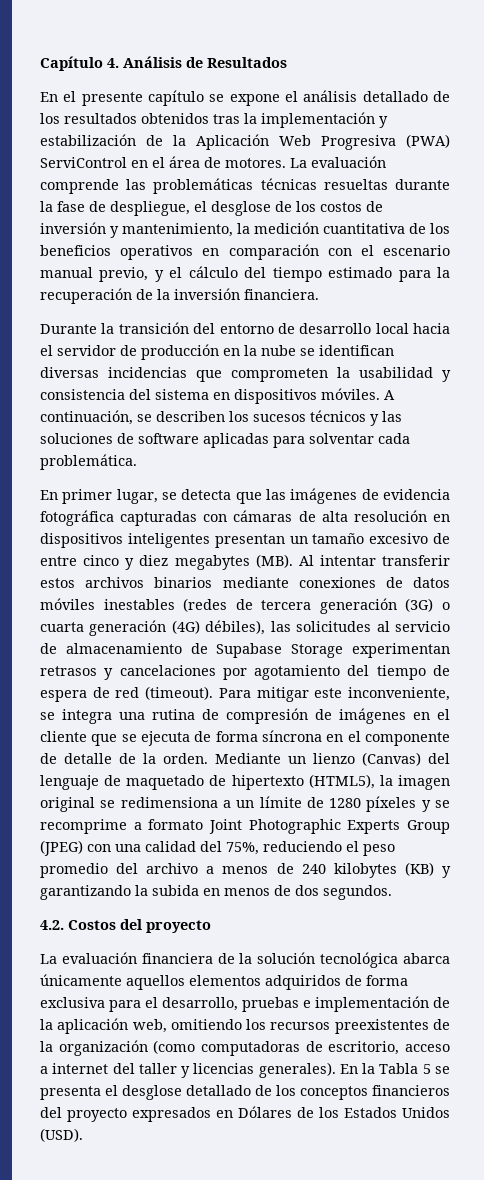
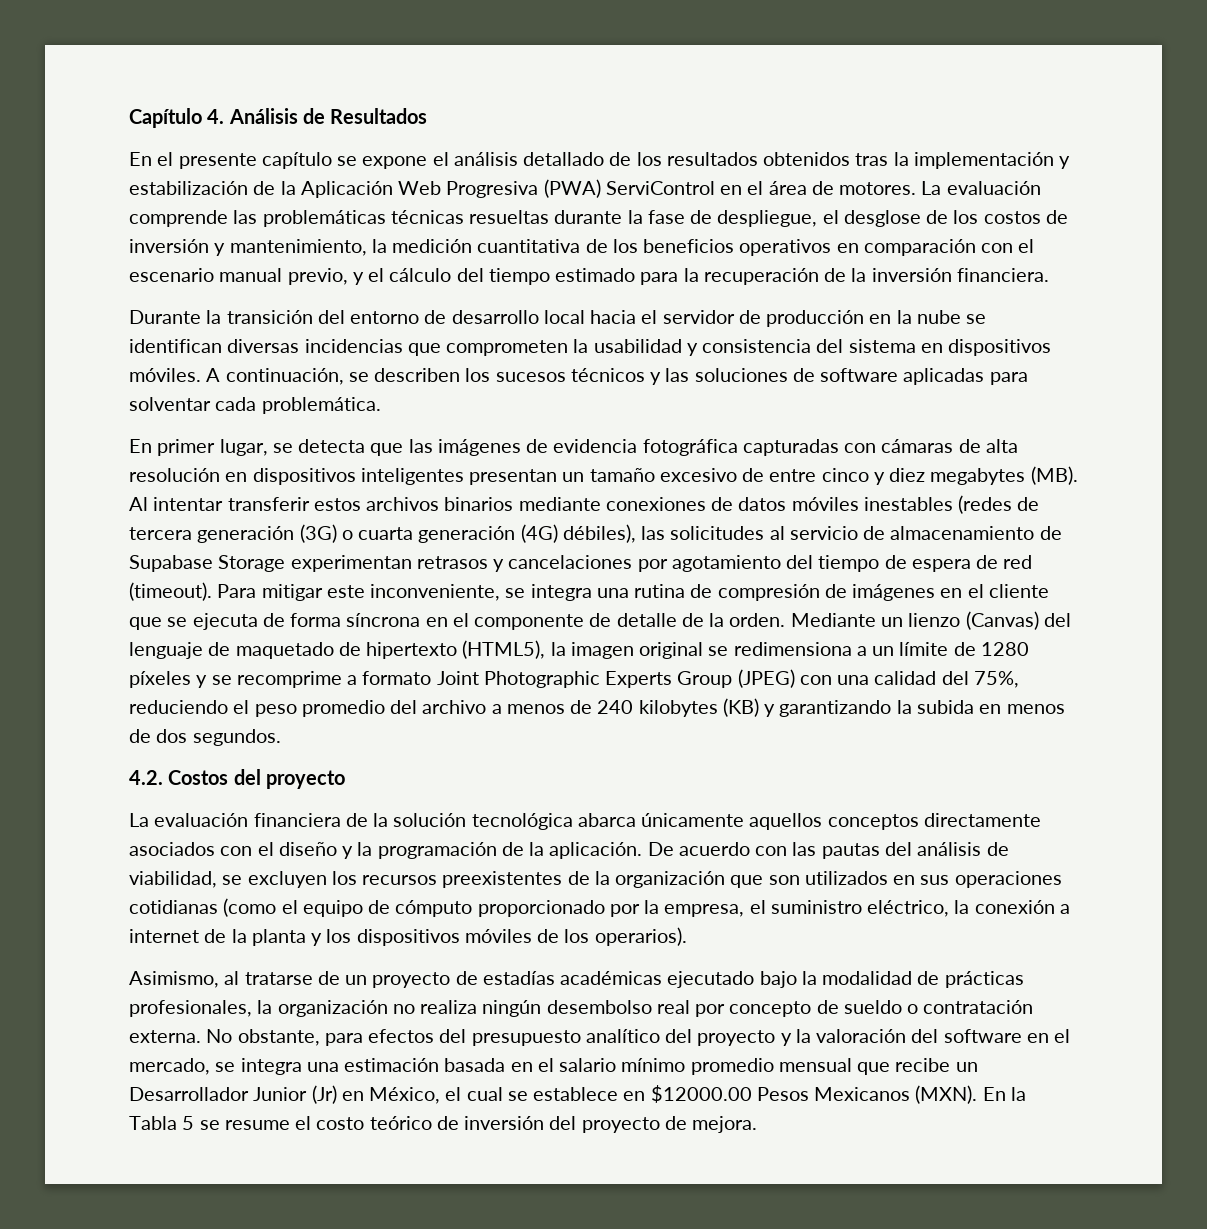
- La evaluación financiera de la solución tecnológica abarca únicamente aquellos elementos adquiridos de forma exclusiva para el desarrollo, pruebas e implementación de la aplicación web, omitiendo los recursos preexistentes de la organización (como computadoras de escritorio, acceso a internet del taller y licencias generales).
+ La evaluación financiera de la solución tecnológica abarca únicamente aquellos conceptos directamente asociados con el diseño y la programación de la aplicación. De acuerdo con las pautas del análisis de viabilidad, se excluyen los recursos preexistentes de la organización que son utilizados en sus operaciones cotidianas (como el equipo de cómputo proporcionado por la empresa, el suministro eléctrico, la conexión a internet de la planta y los dispositivos móviles de los operarios).
+ Asimismo, al tratarse de un proyecto de estadías académicas ejecutado bajo la modalidad de prácticas profesionales, la organización no realiza ningún desembolso real por concepto de sueldo o contratación externa. No obstante, para efectos del presupuesto analítico del proyecto y la valoración del software en el mercado, se integra una estimación basada en el salario mínimo promedio mensual que recibe un Desarrollador Junior (Jr) en México, el cual se establece en $12000.00 Pesos Mexicanos (MXN).
- En la Tabla 5 se presenta el desglose detallado de los conceptos financieros del proyecto expresados en Dólares de los Estados Unidos (USD).
+ En la Tabla 5 se resume el costo teórico de inversión del proyecto de mejora.

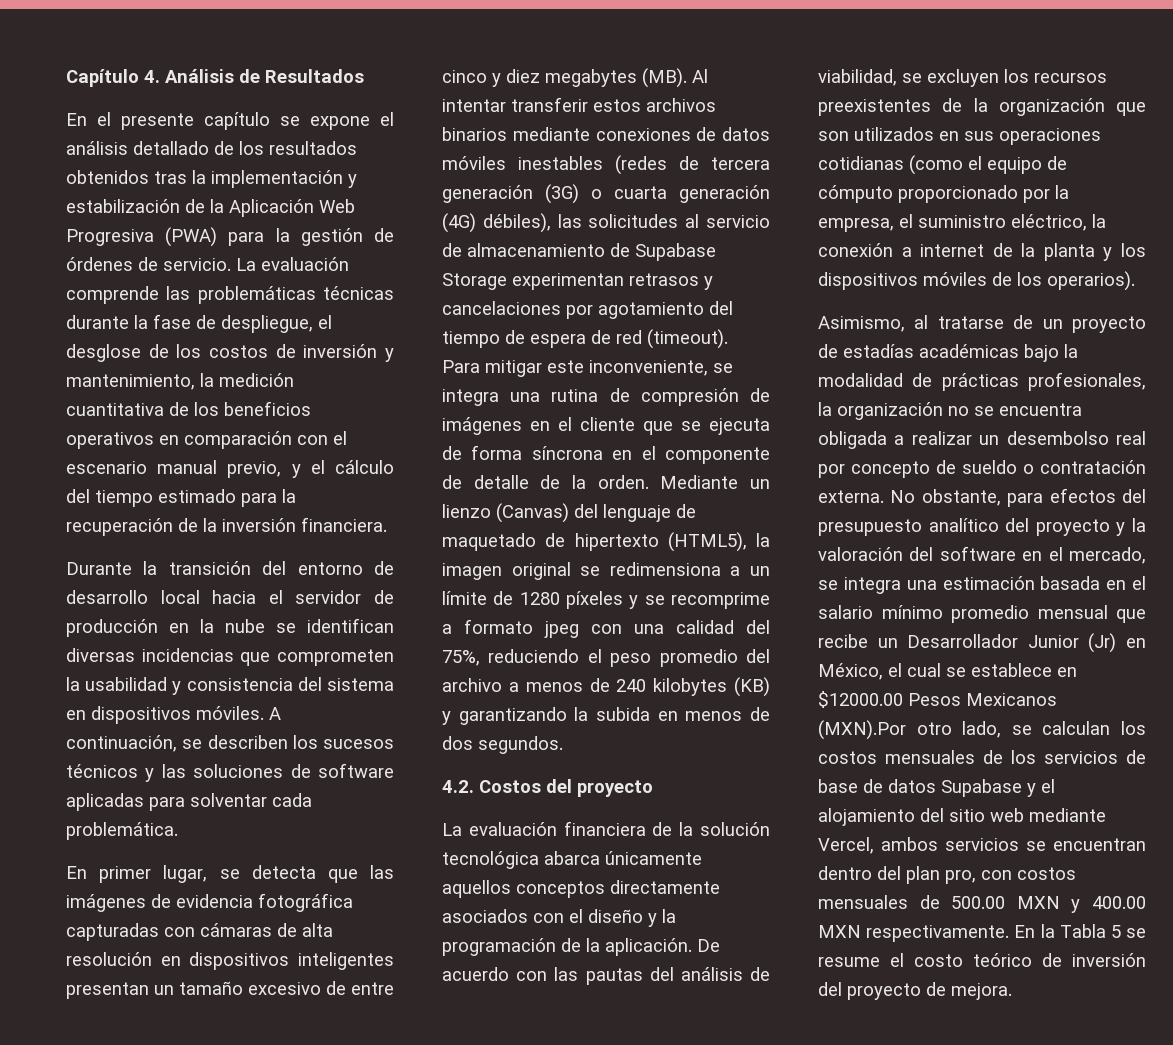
- En el presente capítulo se expone el análisis detallado de los resultados obtenidos tras la implementación y estabilización de la Aplicación Web Progresiva (PWA) ServiControl en el área de motores.
+ En el presente capítulo se expone el análisis detallado de los resultados obtenidos tras la implementación y estabilización de la Aplicación Web Progresiva (PWA) para la gestión de órdenes de servicio.
- La evaluación comprende las problemáticas técnicas resueltas durante la fase de despliegue, el desglose de los costos de inversión y mantenimiento, la medición cuantitativa de los beneficios operativos en comparación con el escenario manual previo, y el cálculo del tiempo estimado para la recuperación de la inversión financiera.
+ La evaluación comprende las problemáticas técnicas durante la fase de despliegue, el desglose de los costos de inversión y mantenimiento, la medición cuantitativa de los beneficios operativos en comparación con el escenario manual previo, y el cálculo del tiempo estimado para la recuperación de la inversión financiera.
- Mediante un lienzo (Canvas) del lenguaje de maquetado de hipertexto (HTML5), la imagen original se redimensiona a un límite de 1280 píxeles y se recomprime a formato Joint Photographic Experts Group (JPEG) con una calidad del 75%, reduciendo el peso promedio del archivo a menos de 240 kilobytes (KB) y garantizando la subida en menos de dos segundos.
+ Mediante un lienzo (Canvas) del lenguaje de maquetado de hipertexto (HTML5), la imagen original se redimensiona a un límite de 1280 píxeles y se recomprime a formato jpeg con una calidad del 75%, reduciendo el peso promedio del archivo a menos de 240 kilobytes (KB) y garantizando la subida en menos de dos segundos.
- Asimismo, al tratarse de un proyecto de estadías académicas ejecutado bajo la modalidad de prácticas profesionales, la organización no realiza ningún desembolso real por concepto de sueldo o contratación externa.
+ Asimismo, al tratarse de un proyecto de estadías académicas bajo la modalidad de prácticas profesionales, la organización no se encuentra obligada a realizar un desembolso real por concepto de sueldo o contratación externa.
- No obstante, para efectos del presupuesto analítico del proyecto y la valoración del software en el mercado, se integra una estimación basada en el salario mínimo promedio mensual que recibe un Desarrollador Junior (Jr) en México, el cual se establece en $12000.00 Pesos Mexicanos (MXN).
+ No obstante, para efectos del presupuesto analítico del proyecto y la valoración del software en el mercado, se integra una estimación basada en el salario mínimo promedio mensual que recibe un Desarrollador Junior (Jr) en México, el cual se establece en $12000.00 Pesos Mexicanos (MXN).Por otro lado, se calculan los costos mensuales de los servicios de base de datos Supabase y el alojamiento del sitio web mediante Vercel, ambos servicios se encuentran dentro del plan pro, con costos mensuales de 500.00 MXN y 400.00 MXN respectivamente.

